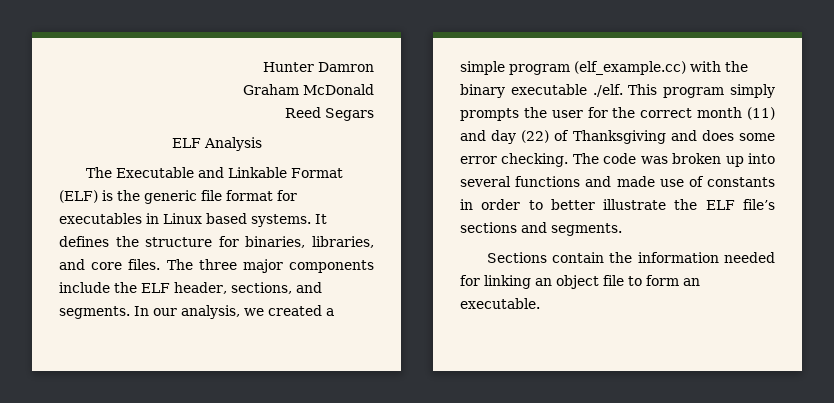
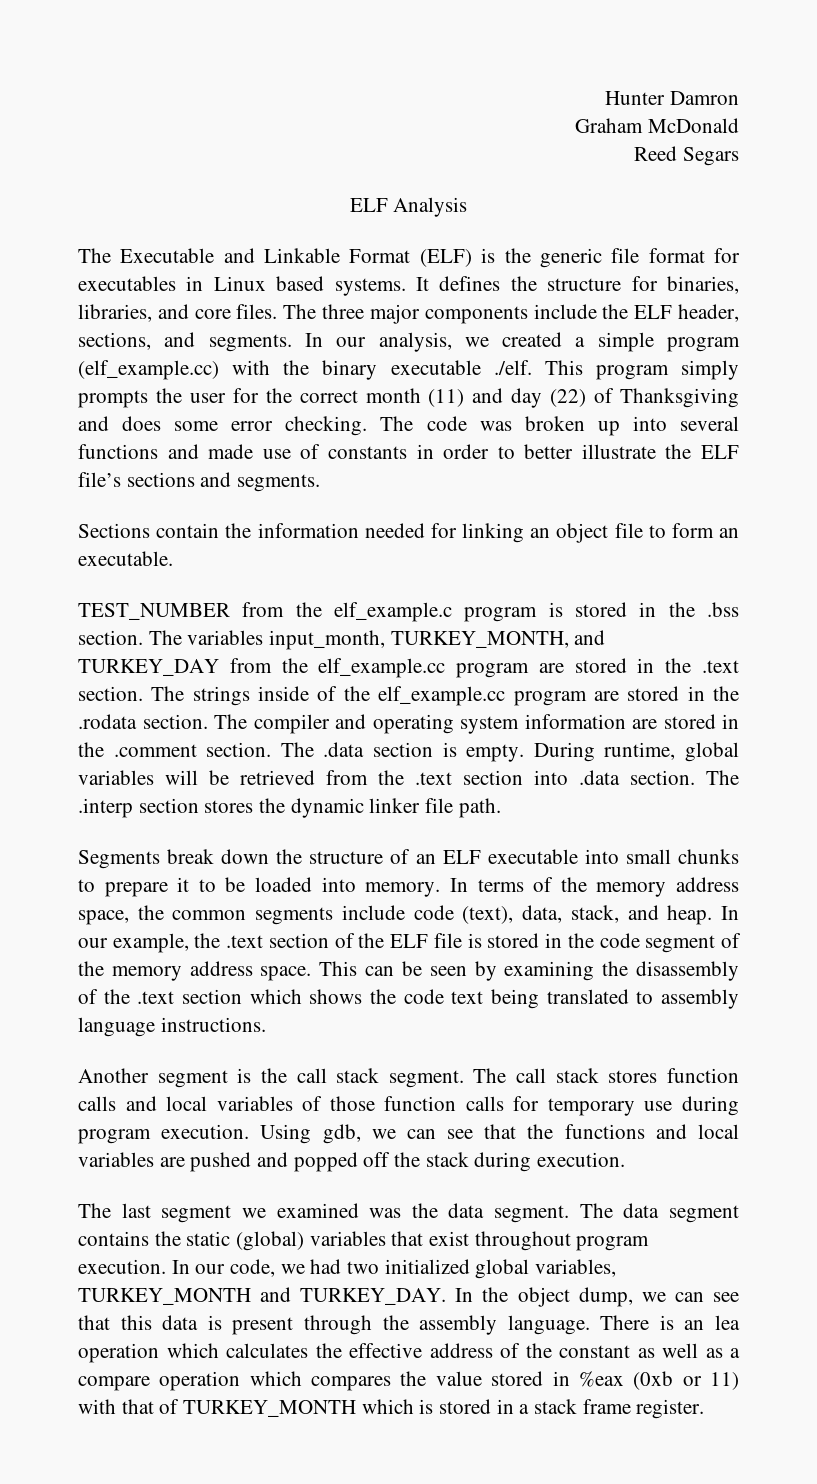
+ TEST_NUMBER from the elf_example.c program is stored in the .bss section. The variables input_month, TURKEY_MONTH, and TURKEY_DAY from the elf_example.cc program are stored in the .text section. The strings inside of the elf_example.cc program are stored in the .rodata section. The compiler and operating system information are stored in the .comment section. The .data section is empty. During runtime, global variables will be retrieved from the .text section into .data section. The .interp section stores the dynamic linker file path.
+ Segments break down the structure of an ELF executable into small chunks to prepare it to be loaded into memory. In terms of the memory address space, the common segments include code (text), data, stack, and heap. In our example, the .text section of the ELF file is stored in the code segment of the memory address space. This can be seen by examining the disassembly of the .text section which shows the code text being translated to assembly language instructions.
+ Another segment is the call stack segment. The call stack stores function calls and local variables of those function calls for temporary use during program execution. Using gdb, we can see that the functions and local variables are pushed and popped off the stack during execution.
+ The last segment we examined was the data segment. The data segment contains the static (global) variables that exist throughout program execution. In our code, we had two initialized global variables, TURKEY_MONTH and TURKEY_DAY. In the object dump, we can see that this data is present through the assembly language. There is an lea operation which calculates the effective address of the constant as well as a compare operation which compares the value stored in %eax (0xb or 11) with that of TURKEY_MONTH which is stored in a stack frame register.

